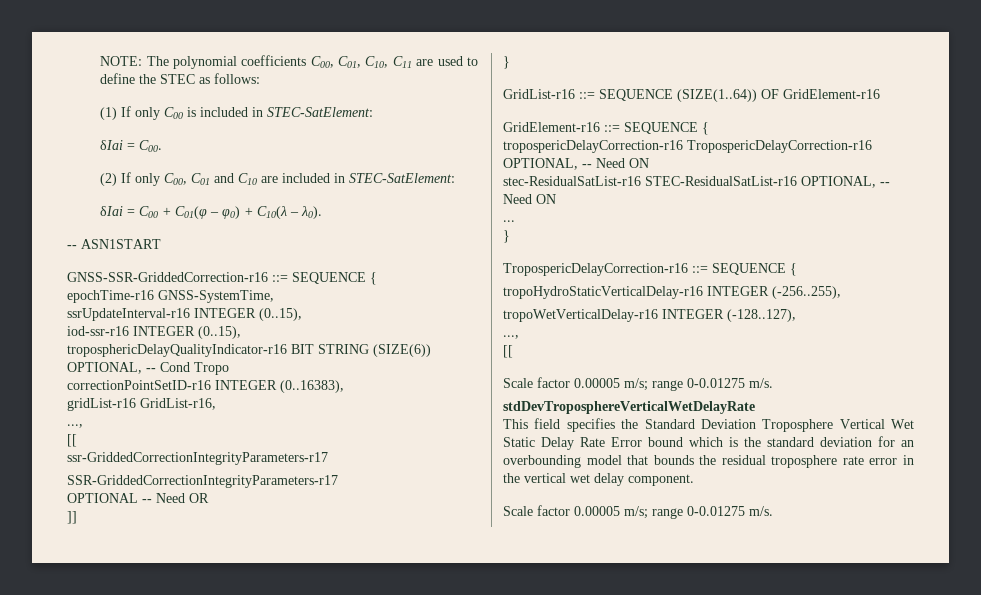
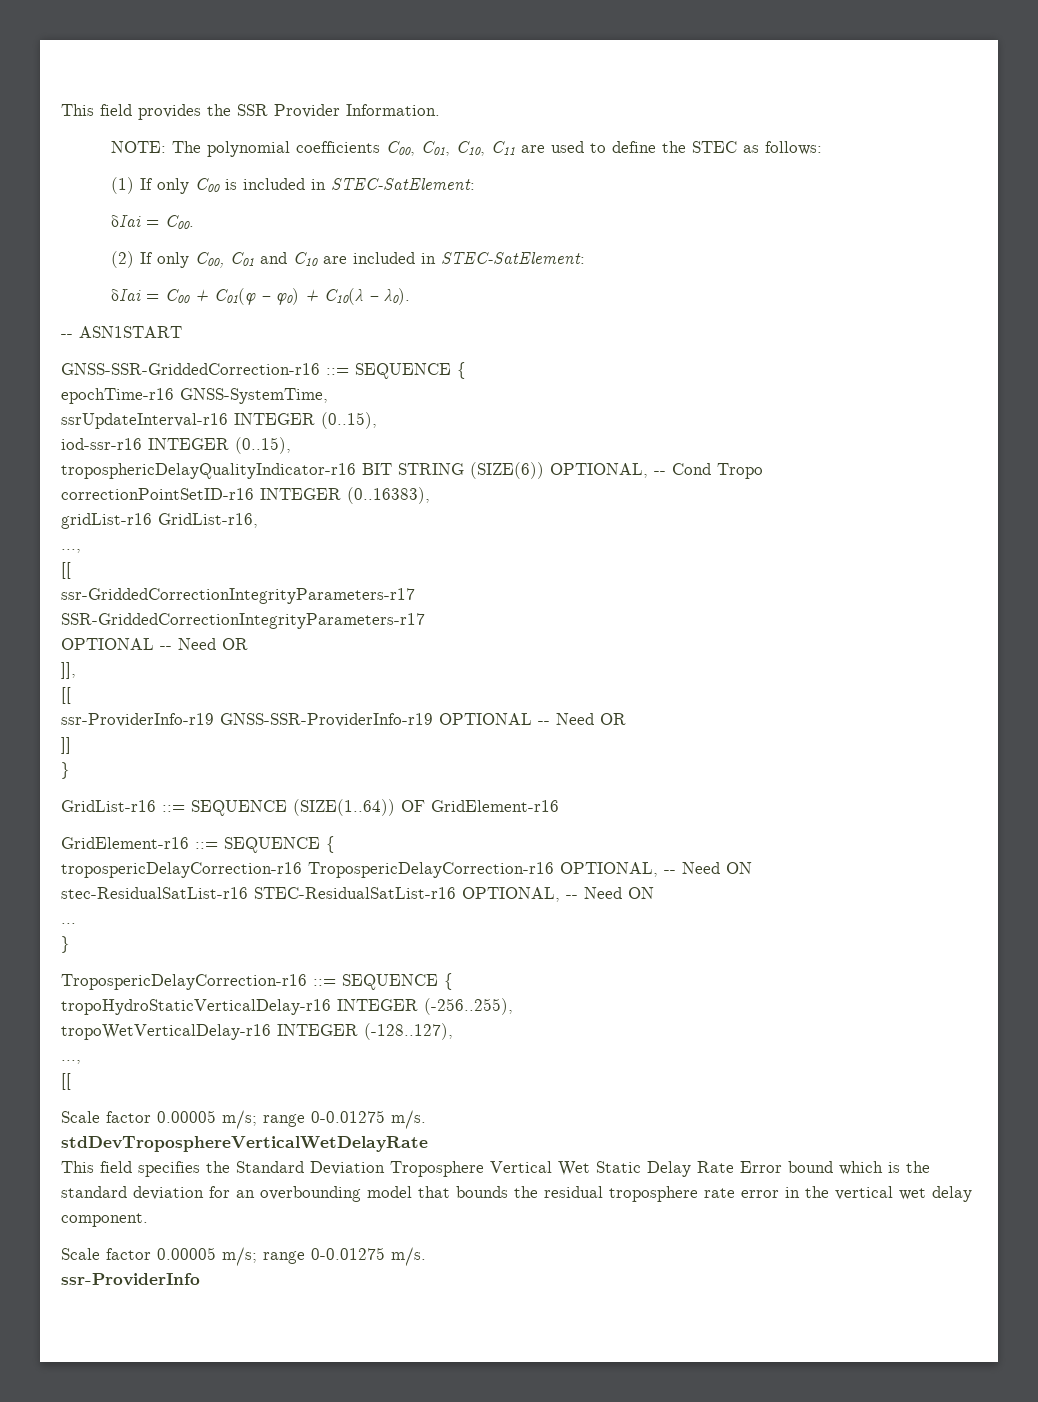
+ This field provides the SSR Provider Information.
+ ]],
+ [[
+ ssr-ProviderInfo-r19 GNSS-SSR-ProviderInfo-r19 OPTIONAL -- Need OR
+ ssr-ProviderInfo

